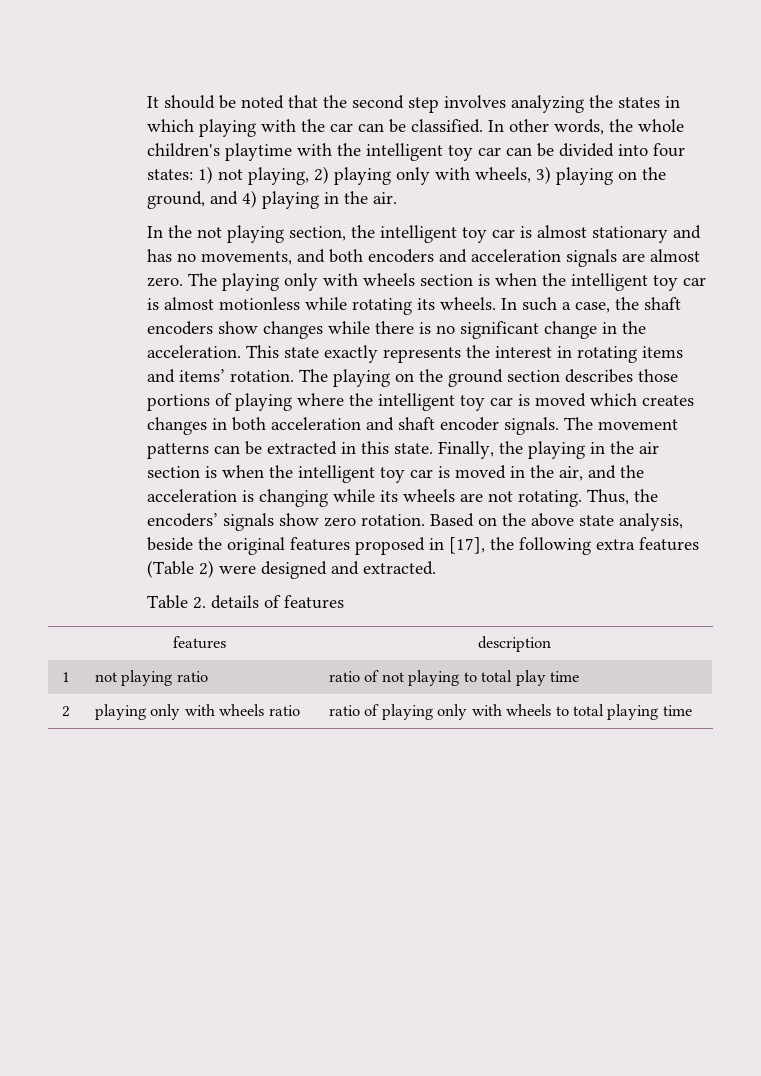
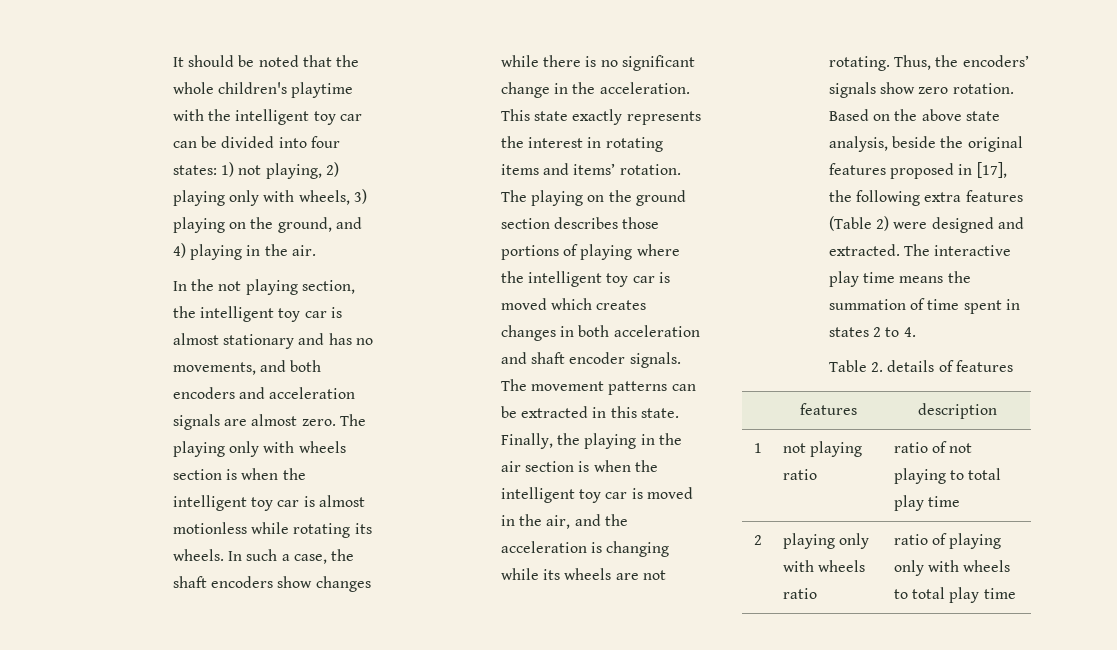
- It should be noted that the second step involves analyzing the states in which playing with the car can be classified. In other words, the whole children's playtime with the intelligent toy car can be divided into four states: 1) not playing, 2) playing only with wheels, 3) playing on the ground, and 4) playing in the air.
+ It should be noted that the whole children's playtime with the intelligent toy car can be divided into four states: 1) not playing, 2) playing only with wheels, 3) playing on the ground, and 4) playing in the air.
+ The interactive play time means the summation of time spent in states 2 to 4.
- 2 | playing only with wheels ratio | ratio of playing only with wheels to total playing time
+ 2 | playing only with wheels ratio | ratio of playing only with wheels to total play time

